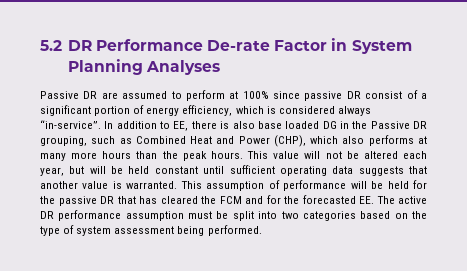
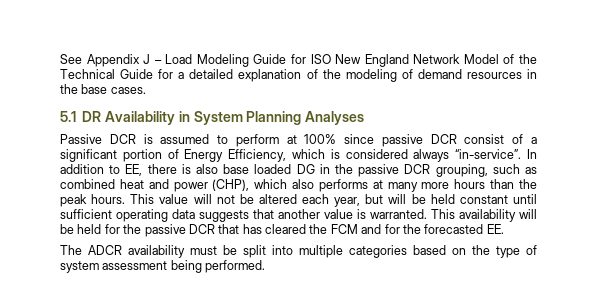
- 5.2 DR Performance De-rate Factor in System Planning Analyses
+ See Appendix J – Load Modeling Guide for ISO New England Network Model of the Technical Guide for a detailed explanation of the modeling of demand resources in the base cases.
+ 5.1 DR Availability in System Planning Analyses
- Passive DR are assumed to perform at 100% since passive DR consist of a significant portion of energy efficiency, which is considered always “in-service”.
+ Passive DCR is assumed to perform at 100% since passive DCR consist of a significant portion of Energy Efficiency, which is considered always “in-service”.
- In addition to EE, there is also base loaded DG in the Passive DR grouping, such as Combined Heat and Power (CHP), which also performs at many more hours than the peak hours.
+ In addition to EE, there is also base loaded DG in the passive DCR grouping, such as combined heat and power (CHP), which also performs at many more hours than the peak hours.
- This assumption of performance will be held for the passive DR that has cleared the FCM and for the forecasted EE. The active DR performance assumption must be split into two categories based on the type of system assessment being performed.
+ This availability will be held for the passive DCR that has cleared the FCM and for the forecasted EE.
+ The ADCR availability must be split into multiple categories based on the type of system assessment being performed.

